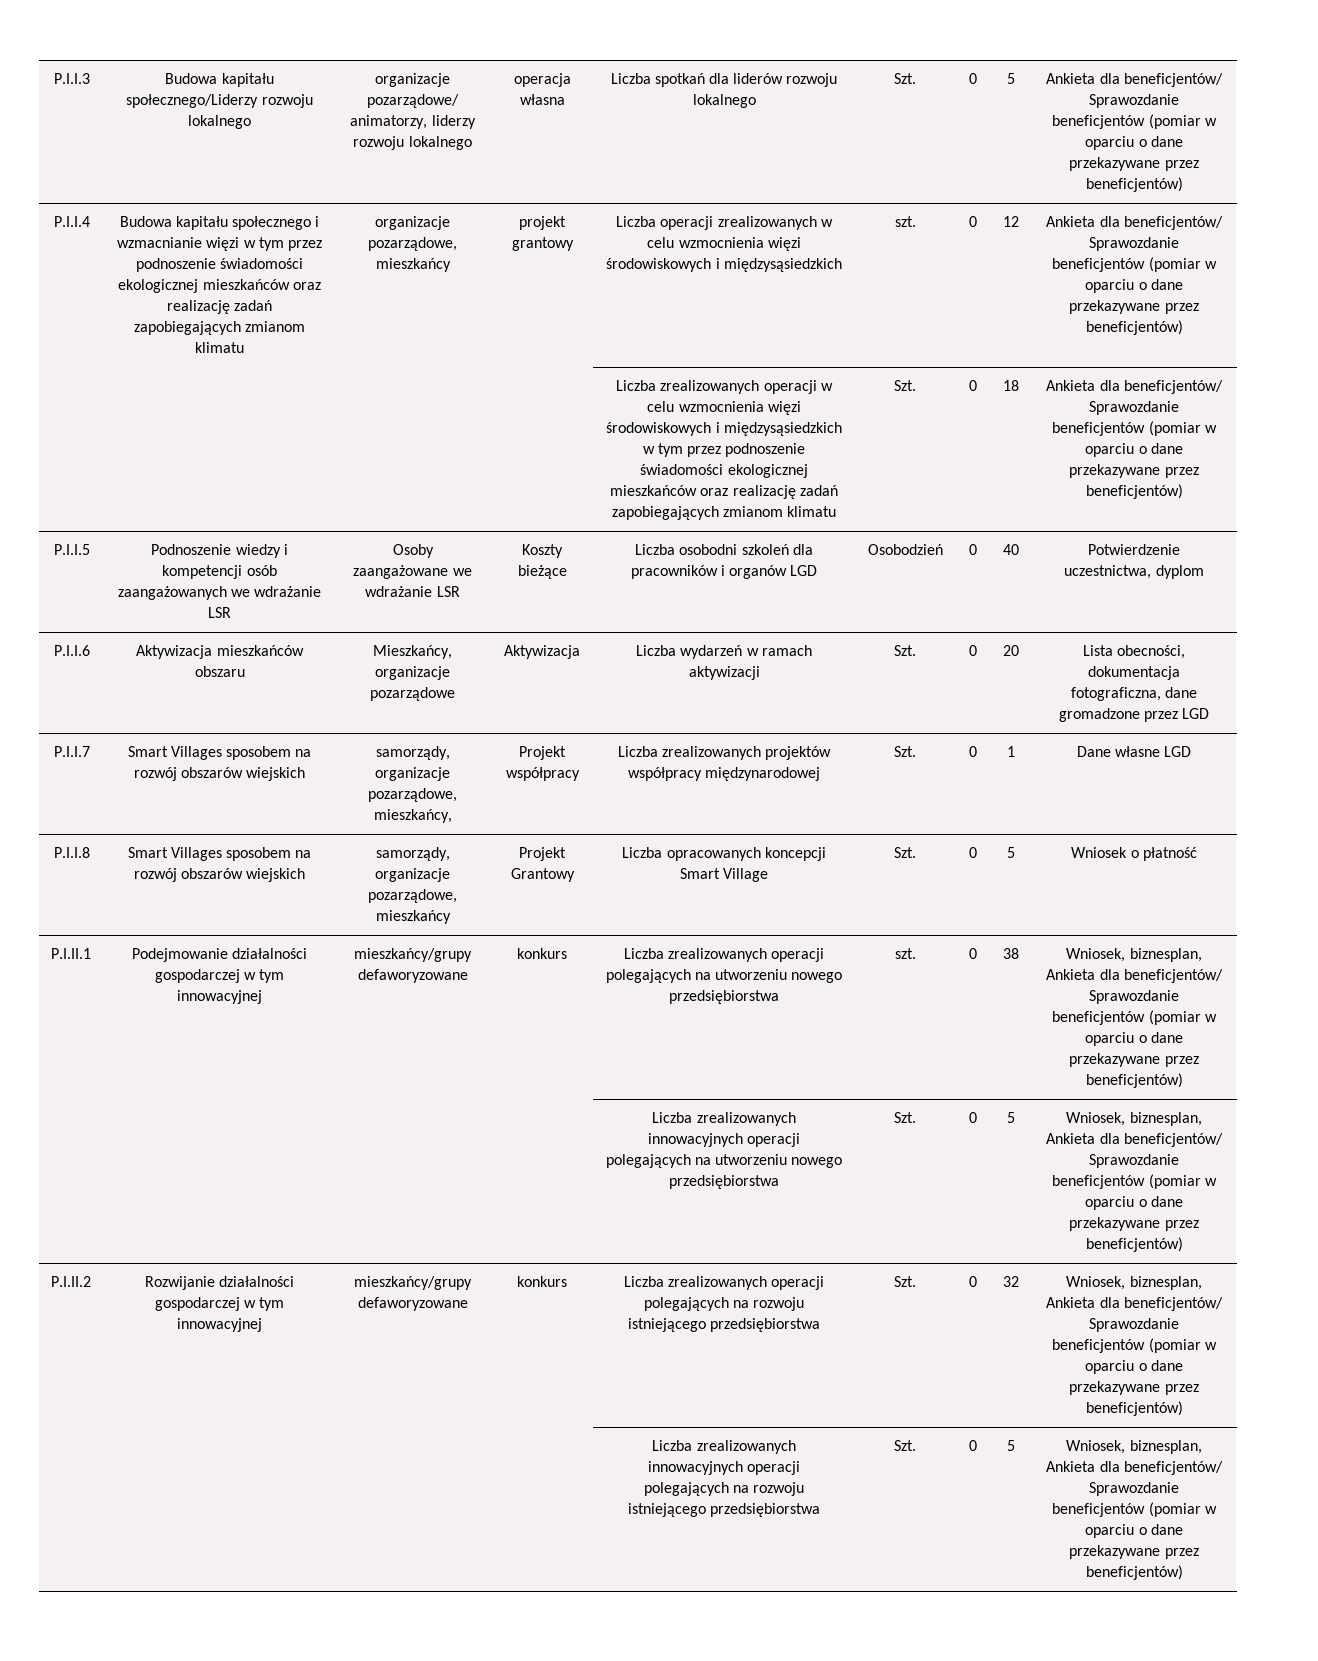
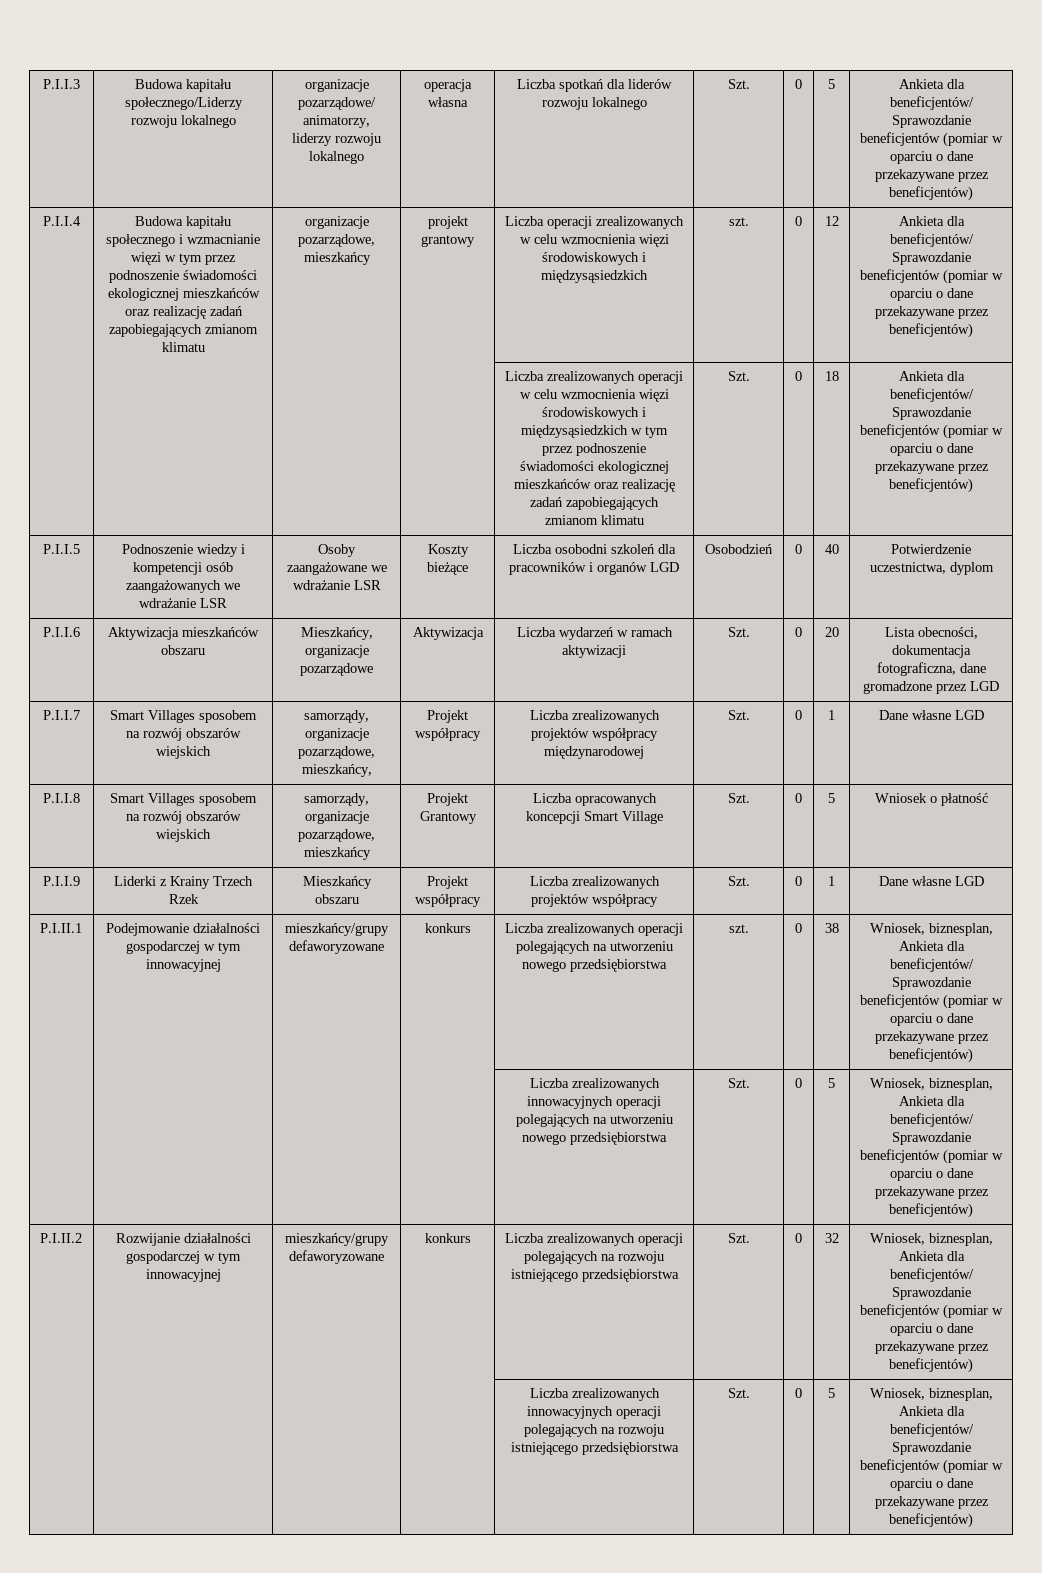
+ P.I.I.9 | Liderki z Krainy Trzech Rzek | Mieszkańcy obszaru | Projekt współpracy | Liczba zrealizowanych projektów współpracy | Szt. | 0 | 1 | Dane własne LGD

